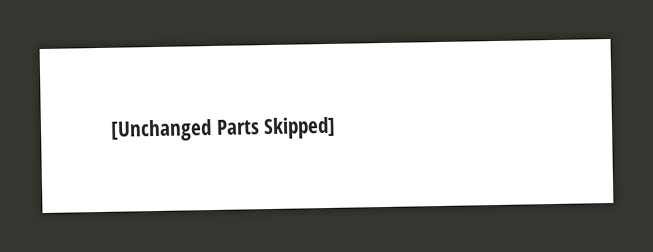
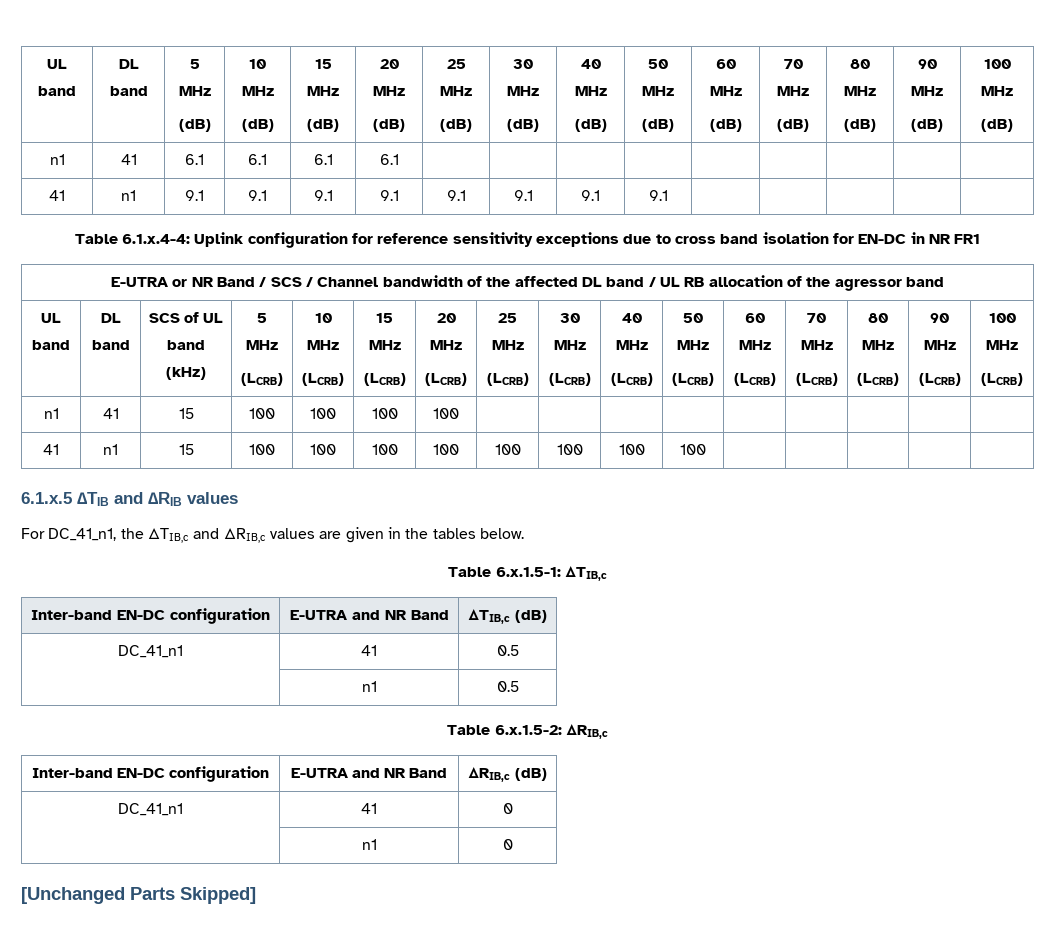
+ UL band | DL band | 5 MHz
+ (dB) | 10 MHz
+ (dB) | 15 MHz
+ (dB) | 20 MHz
+ (dB) | 25 MHz
+ (dB) | 30 MHz
+ (dB) | 40 MHz
+ (dB) | 50 MHz
+ (dB) | 60 MHz
+ (dB) | 70 MHz
+ (dB) | 80 MHz
+ (dB) | 90 MHz
+ (dB) | 100 MHz
+ (dB)
+ n1 | 41 | 6.1 | 6.1 | 6.1 | 6.1 | | | | | | | | |
+ 41 | n1 | 9.1 | 9.1 | 9.1 | 9.1 | 9.1 | 9.1 | 9.1 | 9.1 | | | | |
+ Table 6.1.x.4-4: Uplink configuration for reference sensitivity exceptions due to cross band isolation for EN-DC in NR FR1
+ E-UTRA or NR Band / SCS / Channel bandwidth of the affected DL band / UL RB allocation of the agressor band
+ UL band | DL band | SCS of UL band (kHz) | 5 MHz
+ (LCRB) | 10 MHz
+ (LCRB) | 15 MHz
+ (LCRB) | 20 MHz
+ (LCRB) | 25 MHz
+ (LCRB) | 30 MHz
+ (LCRB) | 40 MHz
+ (LCRB) | 50 MHz
+ (LCRB) | 60 MHz
+ (LCRB) | 70 MHz
+ (LCRB) | 80 MHz
+ (LCRB) | 90 MHz
+ (LCRB) | 100 MHz
+ (LCRB)
+ n1 | 41 | 15 | 100 | 100 | 100 | 100 | | | | | | | | |
+ 41 | n1 | 15 | 100 | 100 | 100 | 100 | 100 | 100 | 100 | 100 | | | | |
+ 6.1.x.5 ∆TIB and ∆RIB values
+ For DC_41_n1, the ΔTIB,c and ΔRIB,c values are given in the tables below.
+ Table 6.x.1.5-1: ΔTIB,c
+ Inter-band EN-DC configuration | E-UTRA and NR Band | ΔTIB,c (dB)
+ DC_41_n1 | 41 | 0.5
+ | n1 | 0.5
+ Table 6.x.1.5-2: ΔRIB,c
+ Inter-band EN-DC configuration | E-UTRA and NR Band | ΔRIB,c (dB)
+ DC_41_n1 | 41 | 0
+ | n1 | 0

